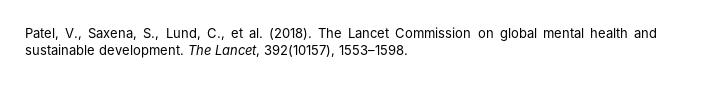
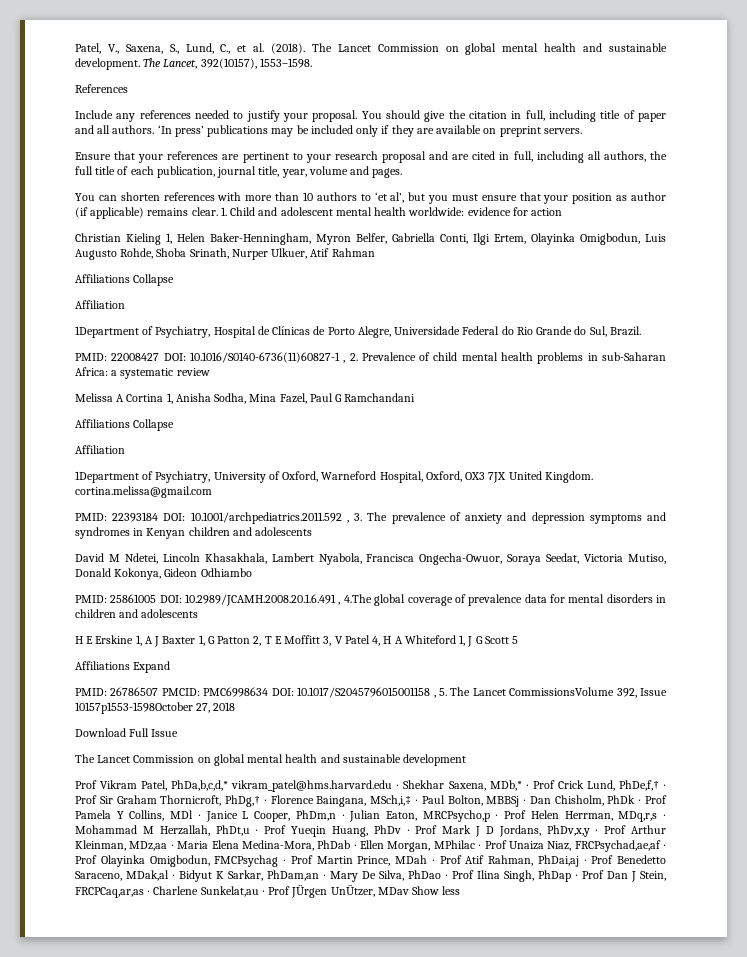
+ References
+ Include any references needed to justify your proposal. You should give the citation in full, including title of paper and all authors. ‘In press’ publications may be included only if they are available on preprint servers.
+ Ensure that your references are pertinent to your research proposal and are cited in full, including all authors, the full title of each publication, journal title, year, volume and pages.
+ You can shorten references with more than 10 authors to ‘et al’, but you must ensure that your position as author (if applicable) remains clear. 1. Child and adolescent mental health worldwide: evidence for action
+ Christian Kieling 1, Helen Baker-Henningham, Myron Belfer, Gabriella Conti, Ilgi Ertem, Olayinka Omigbodun, Luis Augusto Rohde, Shoba Srinath, Nurper Ulkuer, Atif Rahman
+ Affiliations Collapse
+ Affiliation
+ 1Department of Psychiatry, Hospital de Clínicas de Porto Alegre, Universidade Federal do Rio Grande do Sul, Brazil.
+ PMID: 22008427 DOI: 10.1016/S0140-6736(11)60827-1 , 2. Prevalence of child mental health problems in sub-Saharan Africa: a systematic review
+ Melissa A Cortina 1, Anisha Sodha, Mina Fazel, Paul G Ramchandani
+ Affiliations Collapse
+ Affiliation
+ 1Department of Psychiatry, University of Oxford, Warneford Hospital, Oxford, OX3 7JX United Kingdom. cortina.melissa@gmail.com
+ PMID: 22393184 DOI: 10.1001/archpediatrics.2011.592 , 3. The prevalence of anxiety and depression symptoms and syndromes in Kenyan children and adolescents
+ David M Ndetei, Lincoln Khasakhala, Lambert Nyabola, Francisca Ongecha-Owuor, Soraya Seedat, Victoria Mutiso, Donald Kokonya, Gideon Odhiambo
+ PMID: 25861005 DOI: 10.2989/JCAMH.2008.20.1.6.491 , 4.The global coverage of prevalence data for mental disorders in children and adolescents
+ H E Erskine 1, A J Baxter 1, G Patton 2, T E Moffitt 3, V Patel 4, H A Whiteford 1, J G Scott 5
+ Affiliations Expand
+ PMID: 26786507 PMCID: PMC6998634 DOI: 10.1017/S2045796015001158 , 5. The Lancet CommissionsVolume 392, Issue 10157p1553-1598October 27, 2018
+ Download Full Issue
+ The Lancet Commission on global mental health and sustainable development
+ Prof Vikram Patel, PhDa,b,c,d,* vikram_patel@hms.harvard.edu ∙ Shekhar Saxena, MDb,* ∙ Prof Crick Lund, PhDe,f,† ∙ Prof Sir Graham Thornicroft, PhDg,† ∙ Florence Baingana, MSch,i,‡ ∙ Paul Bolton, MBBSj ∙ Dan Chisholm, PhDk ∙ Prof Pamela Y Collins, MDl ∙ Janice L Cooper, PhDm,n ∙ Julian Eaton, MRCPsycho,p ∙ Prof Helen Herrman, MDq,r,s ∙ Mohammad M Herzallah, PhDt,u ∙ Prof Yueqin Huang, PhDv ∙ Prof Mark J D Jordans, PhDv,x,y ∙ Prof Arthur Kleinman, MDz,aa ∙ Maria Elena Medina-Mora, PhDab ∙ Ellen Morgan, MPhilac ∙ Prof Unaiza Niaz, FRCPsychad,ae,af ∙ Prof Olayinka Omigbodun, FMCPsychag ∙ Prof Martin Prince, MDah ∙ Prof Atif Rahman, PhDai,aj ∙ Prof Benedetto Saraceno, MDak,al ∙ Bidyut K Sarkar, PhDam,an ∙ Mary De Silva, PhDao ∙ Prof Ilina Singh, PhDap ∙ Prof Dan J Stein, FRCPCaq,ar,as ∙ Charlene Sunkelat,au ∙ Prof JÜrgen UnÜtzer, MDav Show less

